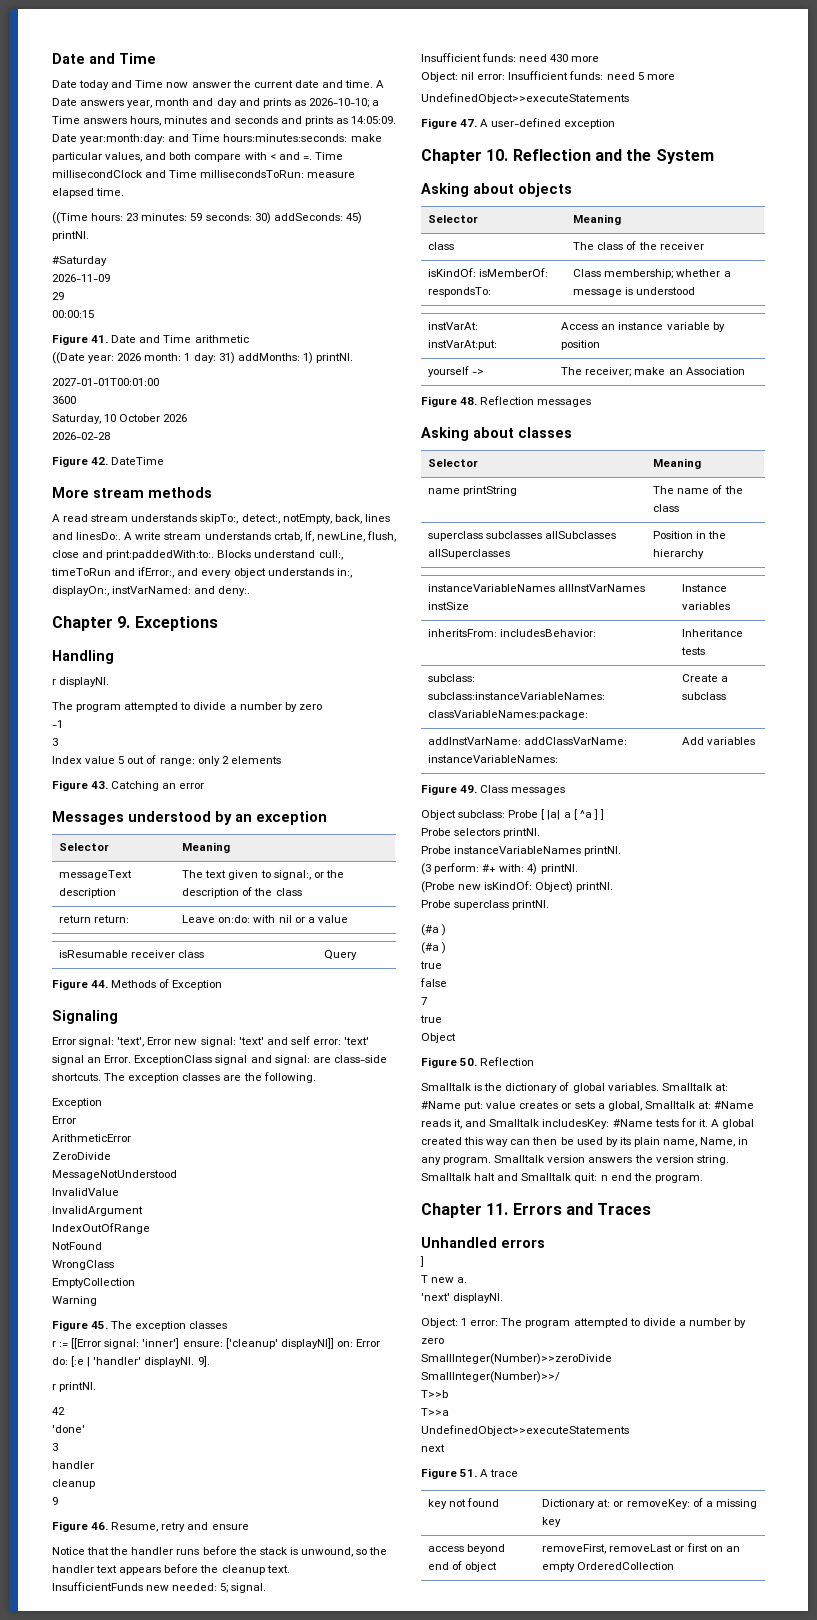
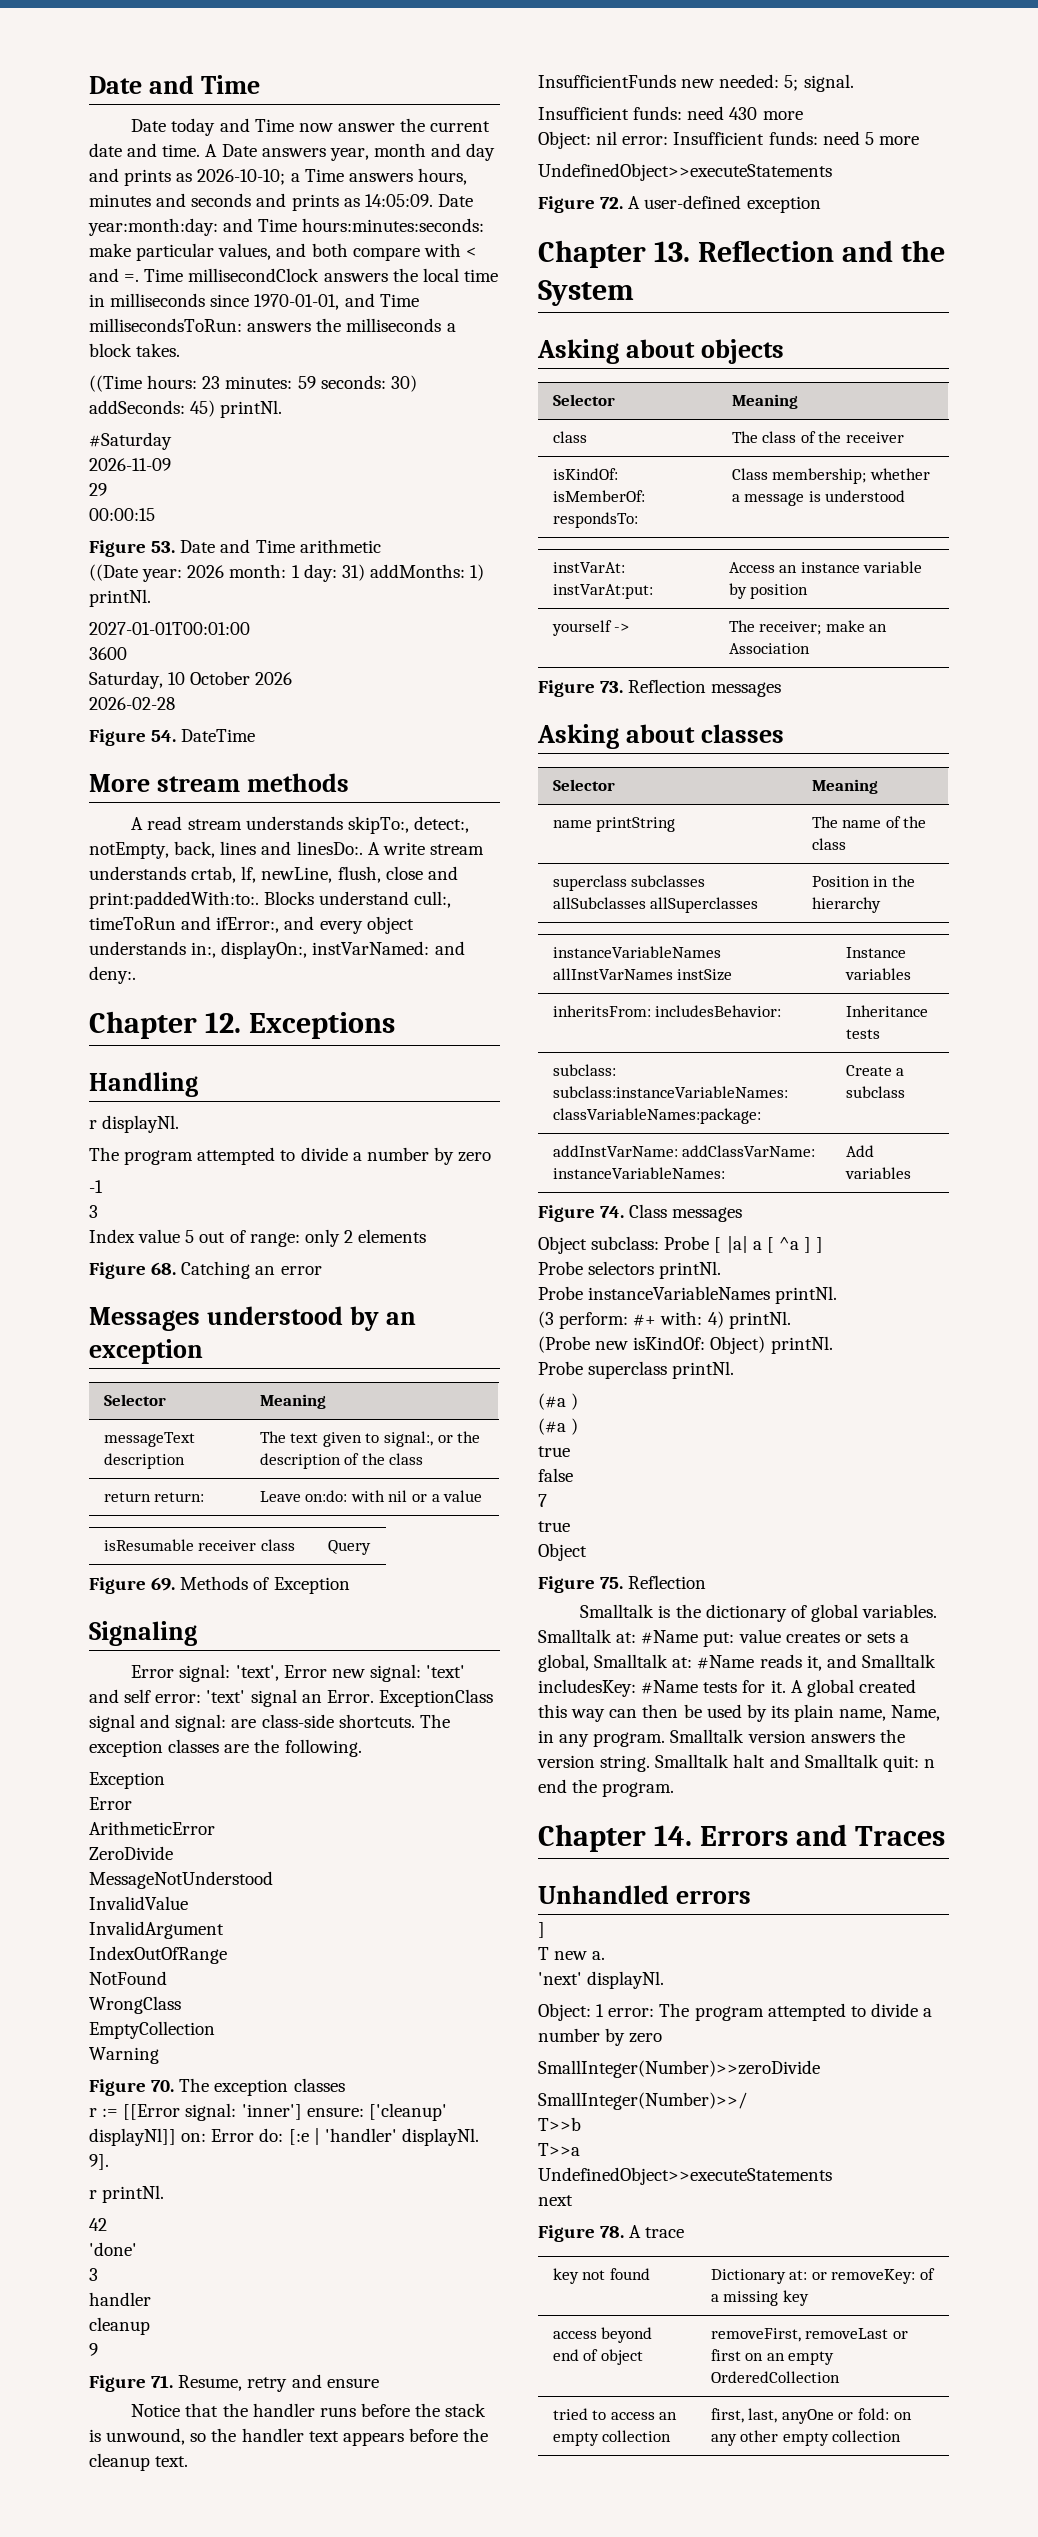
- Time millisecondClock and Time millisecondsToRun: measure elapsed time.
+ Time millisecondClock answers the local time in milliseconds since 1970-01-01, and Time millisecondsToRun: answers the milliseconds a block takes.
- Figure 41. Date and Time arithmetic
+ Figure 53. Date and Time arithmetic
- Figure 42. DateTime
+ Figure 54. DateTime
- Chapter 9. Exceptions
+ Chapter 12. Exceptions
- Figure 43. Catching an error
+ Figure 68. Catching an error
- Figure 44. Methods of Exception
+ Figure 69. Methods of Exception
- Figure 45. The exception classes
+ Figure 70. The exception classes
- Figure 46. Resume, retry and ensure
+ Figure 71. Resume, retry and ensure
- Figure 47. A user-defined exception
+ Figure 72. A user-defined exception
- Chapter 10. Reflection and the System
+ Chapter 13. Reflection and the System
- Figure 48. Reflection messages
+ Figure 73. Reflection messages
- Figure 49. Class messages
+ Figure 74. Class messages
- Figure 50. Reflection
+ Figure 75. Reflection
- Chapter 11. Errors and Traces
+ Chapter 14. Errors and Traces
- Figure 51. A trace
+ Figure 78. A trace
+ tried to access an empty collection | first, last, anyOne or fold: on any other empty collection

